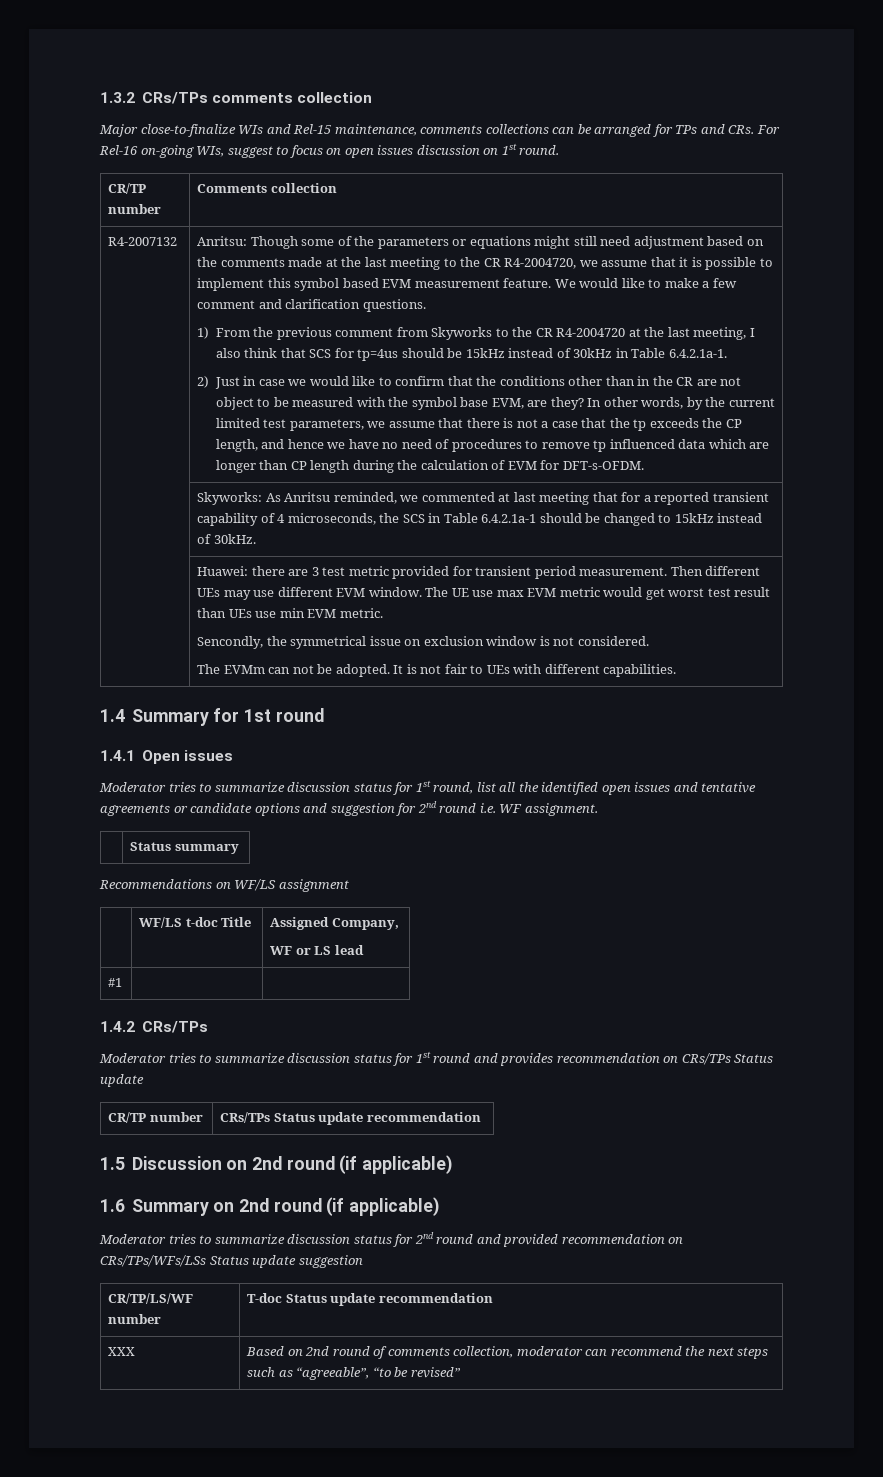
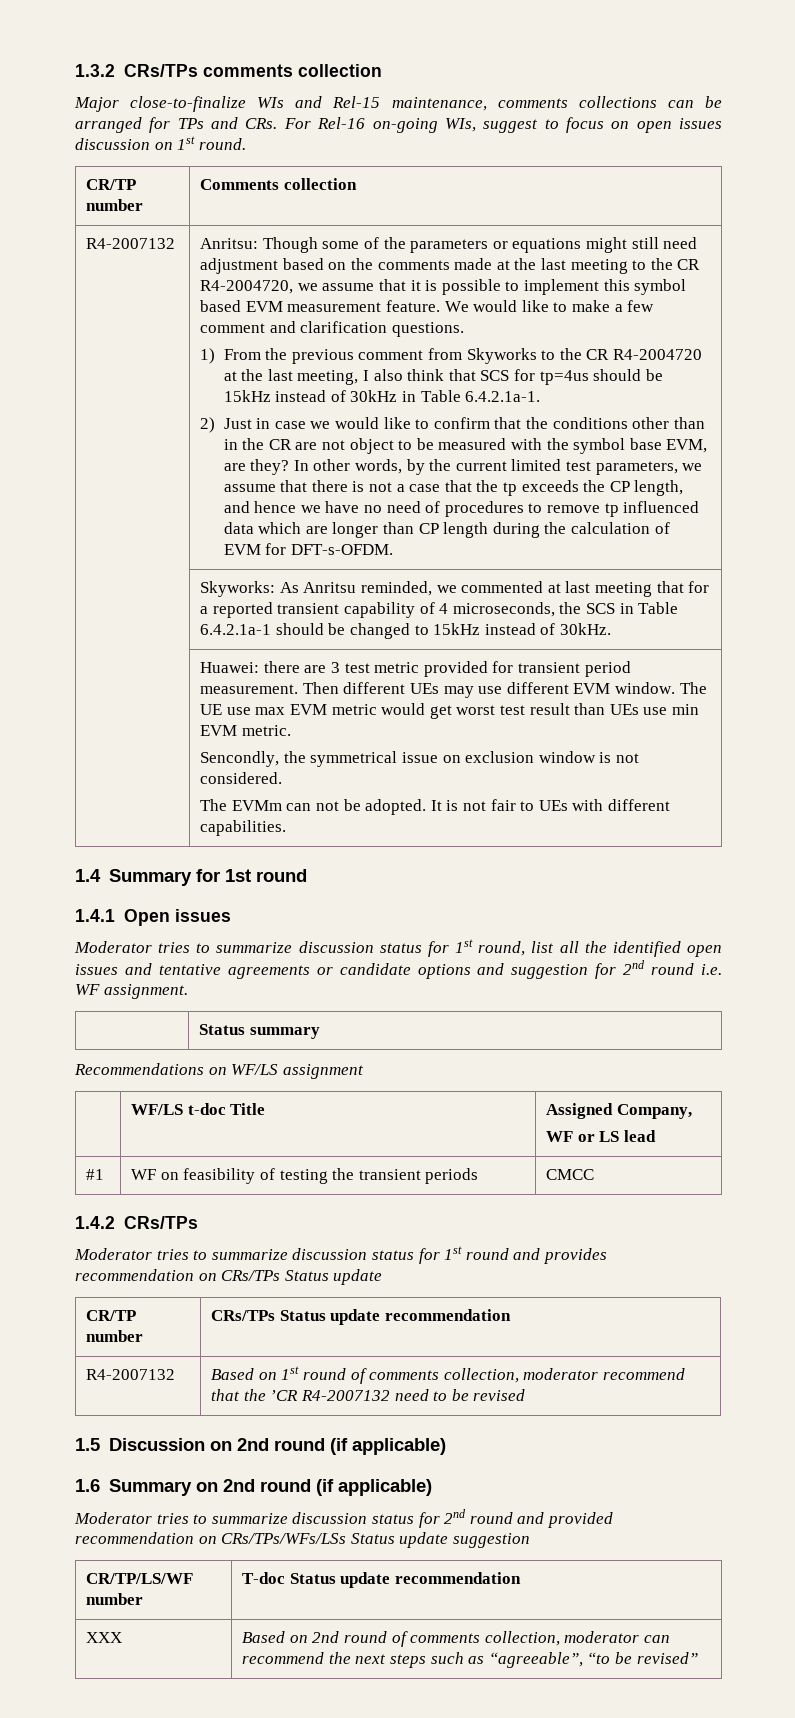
- #1 | |
+ #1 | WF on feasibility of testing the transient periods | CMCC
+ R4-2007132 | Based on 1st round of comments collection, moderator recommend that the ’CR R4-2007132 need to be revised

